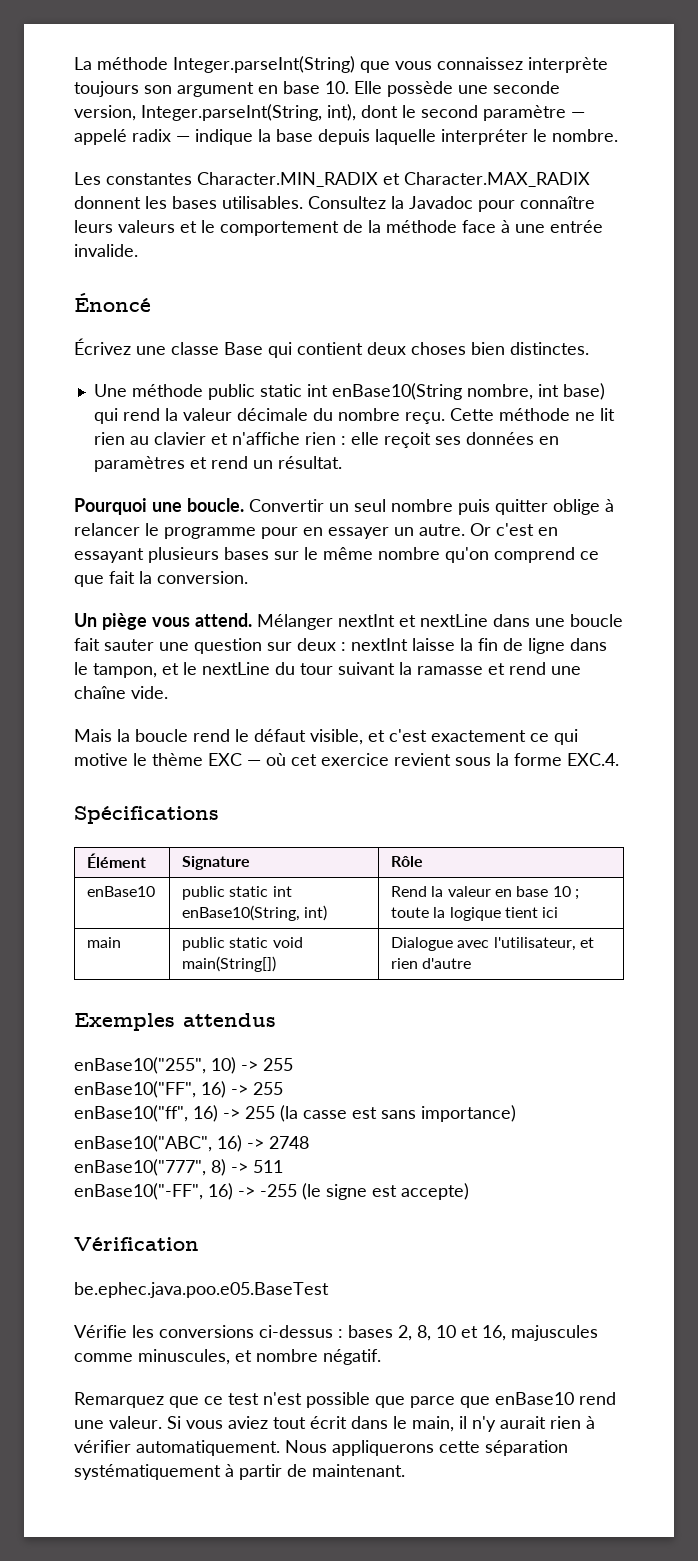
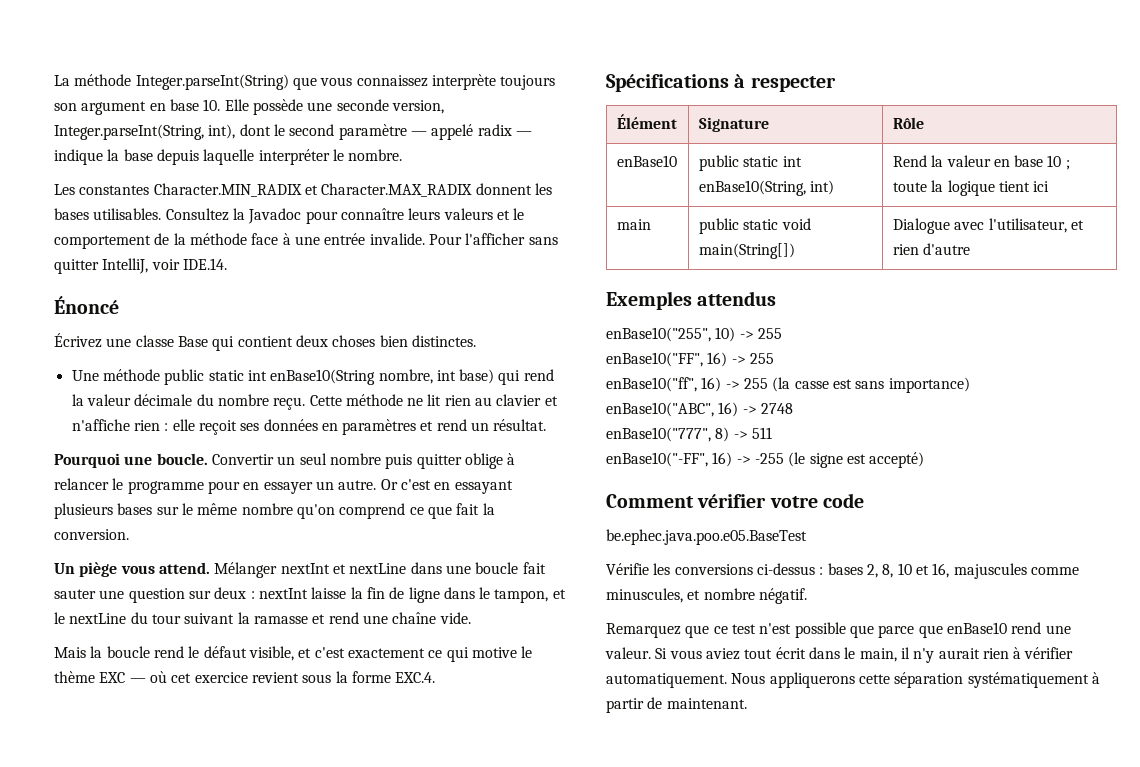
+ Pour l'afficher sans quitter IntelliJ, voir IDE.14.
- Spécifications
+ Spécifications à respecter
- enBase10("-FF", 16) -> -255 (le signe est accepte)
- Vérification
+ enBase10("-FF", 16) -> -255 (le signe est accepté)
+ Comment vérifier votre code

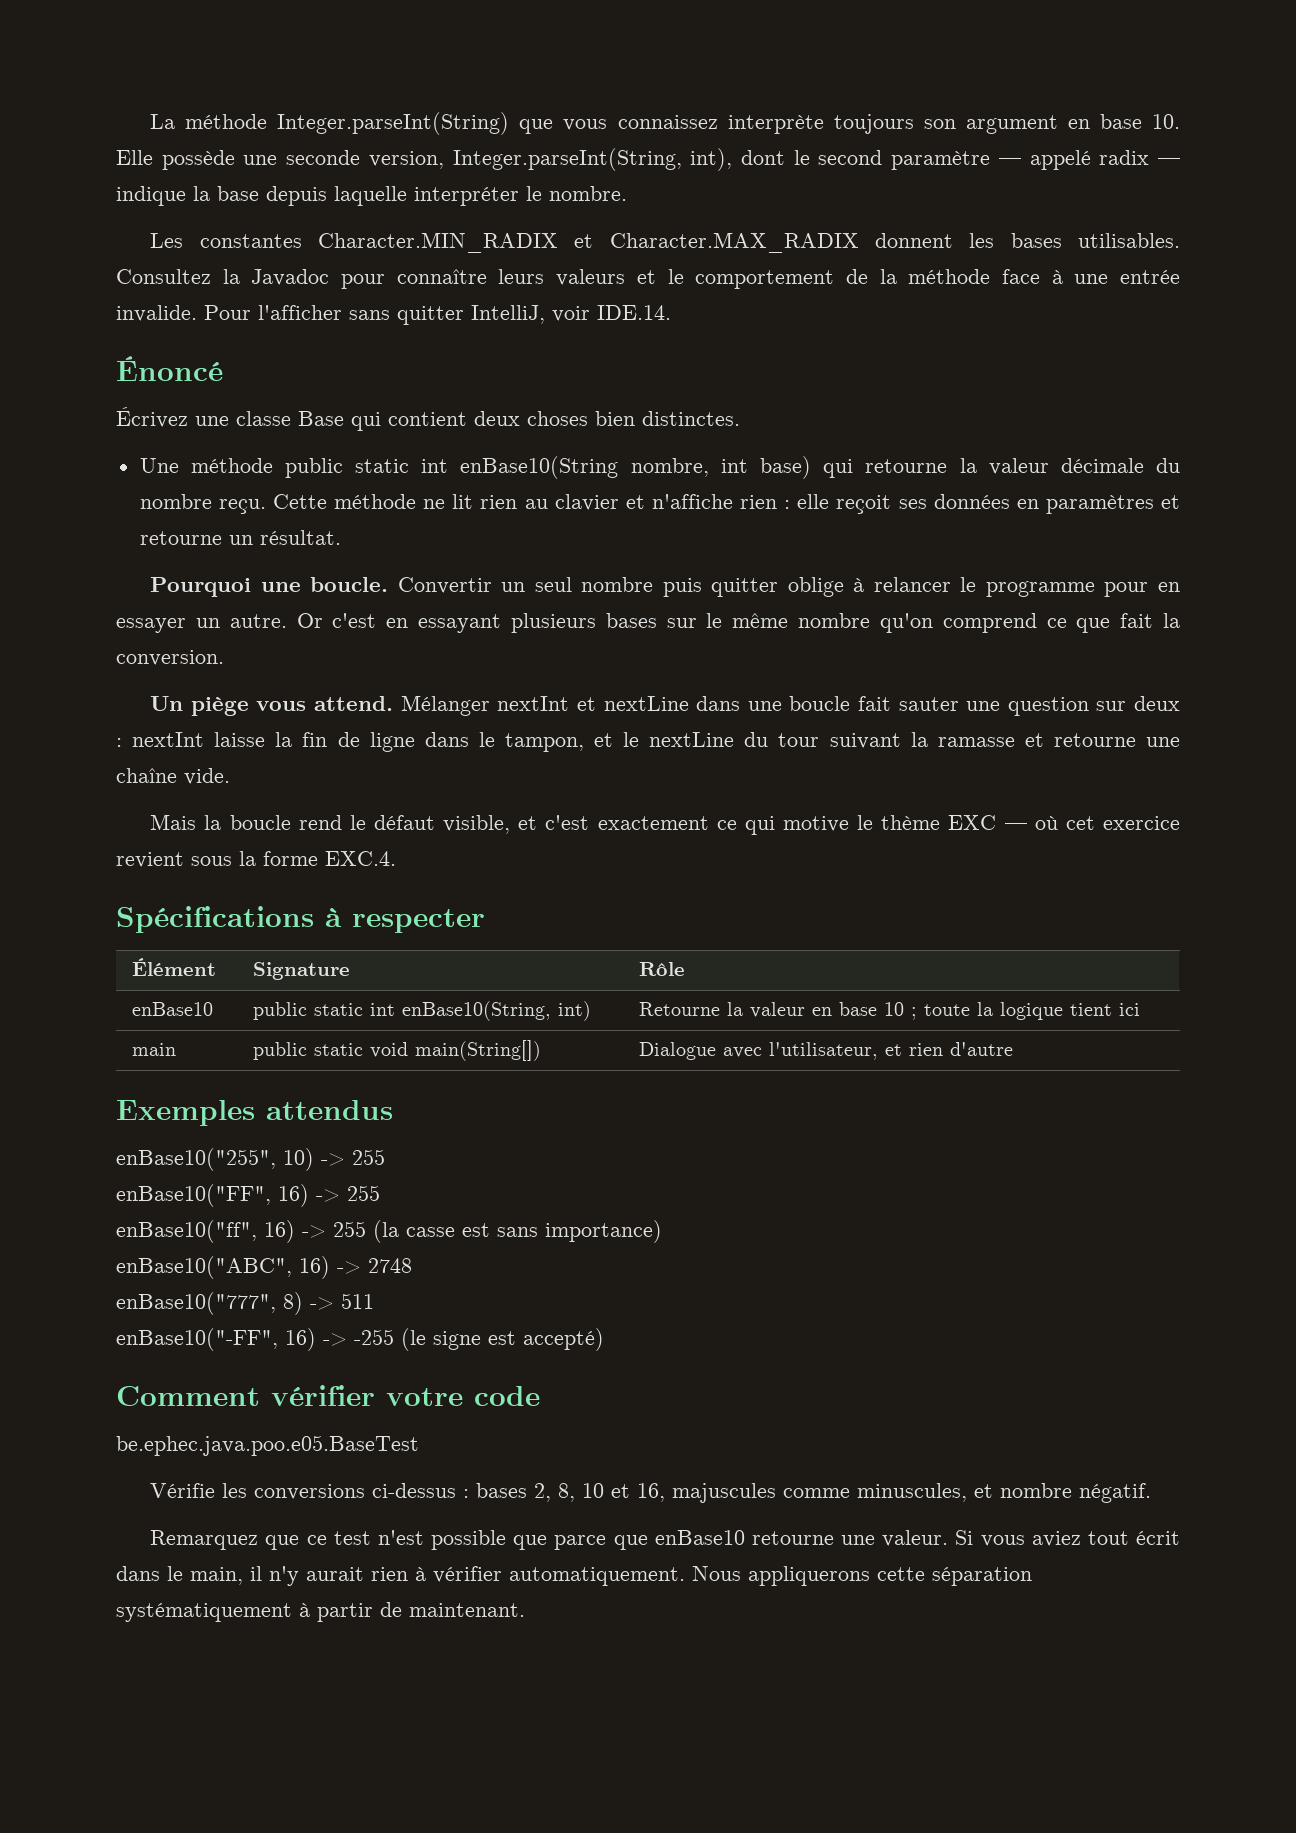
- Une méthode public static int enBase10(String nombre, int base) qui rend la valeur décimale du nombre reçu.
+ Une méthode public static int enBase10(String nombre, int base) qui retourne la valeur décimale du nombre reçu.
- Cette méthode ne lit rien au clavier et n'affiche rien : elle reçoit ses données en paramètres et rend un résultat.
+ Cette méthode ne lit rien au clavier et n'affiche rien : elle reçoit ses données en paramètres et retourne un résultat.
- Mélanger nextInt et nextLine dans une boucle fait sauter une question sur deux : nextInt laisse la fin de ligne dans le tampon, et le nextLine du tour suivant la ramasse et rend une chaîne vide.
+ Mélanger nextInt et nextLine dans une boucle fait sauter une question sur deux : nextInt laisse la fin de ligne dans le tampon, et le nextLine du tour suivant la ramasse et retourne une chaîne vide.
- enBase10 | public static int enBase10(String, int) | Rend la valeur en base 10 ; toute la logique tient ici
+ enBase10 | public static int enBase10(String, int) | Retourne la valeur en base 10 ; toute la logique tient ici
- Remarquez que ce test n'est possible que parce que enBase10 rend une valeur.
+ Remarquez que ce test n'est possible que parce que enBase10 retourne une valeur.

